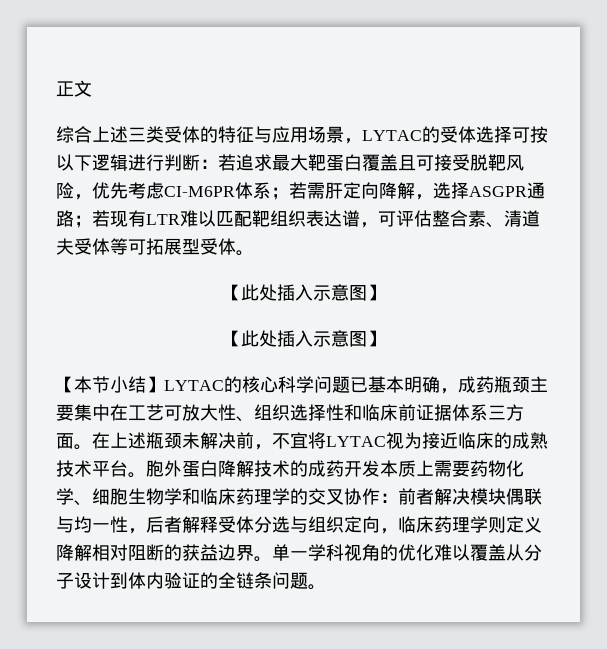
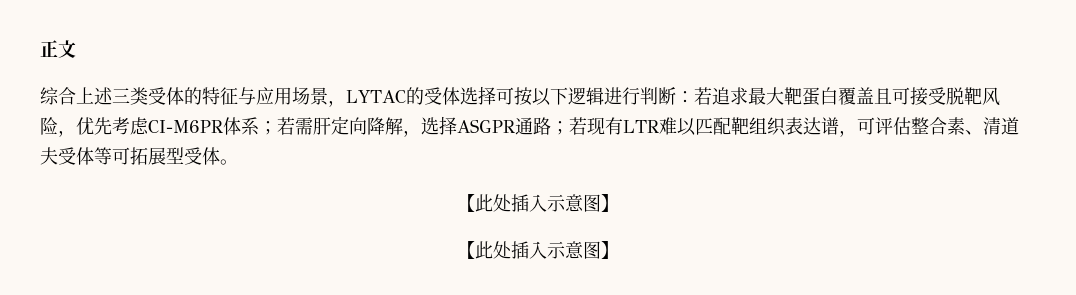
- 【本节小结】LYTAC的核心科学问题已基本明确，成药瓶颈主要集中在工艺可放大性、组织选择性和临床前证据体系三方面。在上述瓶颈未解决前，不宜将LYTAC视为接近临床的成熟技术平台。胞外蛋白降解技术的成药开发本质上需要药物化学、细胞生物学和临床药理学的交叉协作：前者解决模块偶联与均一性，后者解释受体分选与组织定向，临床药理学则定义降解相对阻断的获益边界。单一学科视角的优化难以覆盖从分子设计到体内验证的全链条问题。

